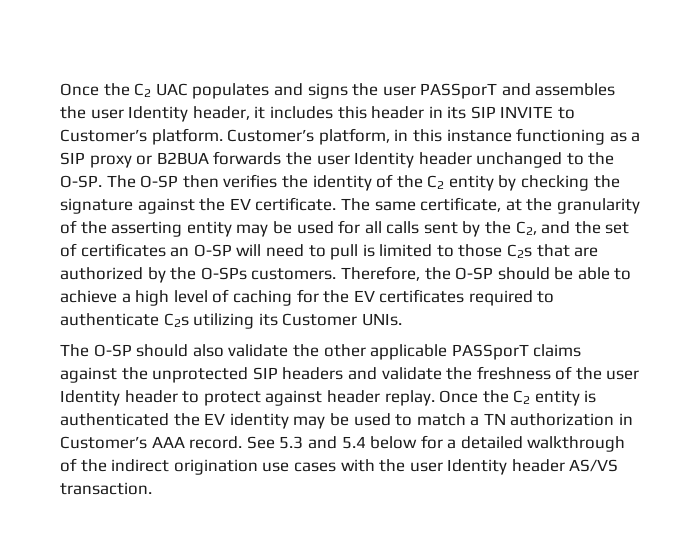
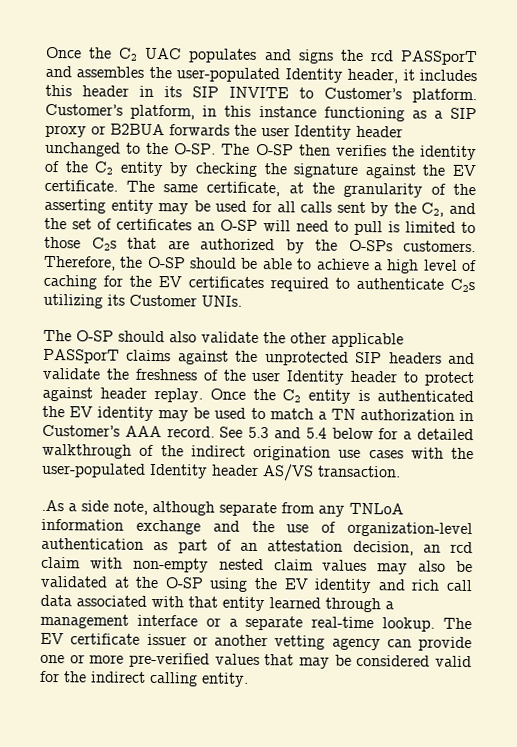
- Once the C2 UAC populates and signs the user PASSporT and assembles the user Identity header, it includes this header in its SIP INVITE to Customer’s platform.
+ Once the C2 UAC populates and signs the rcd PASSporT and assembles the user-populated Identity header, it includes this header in its SIP INVITE to Customer’s platform.
- See 5.3 and 5.4 below for a detailed walkthrough of the indirect origination use cases with the user Identity header AS/VS transaction.
+ See 5.3 and 5.4 below for a detailed walkthrough of the indirect origination use cases with the user-populated Identity header AS/VS transaction.
+ .As a side note, although separate from any TNLoA information exchange and the use of organization-level authentication as part of an attestation decision, an rcd claim with non-empty nested claim values may also be validated at the O-SP using the EV identity and rich call data associated with that entity learned through a management interface or a separate real-time lookup. The EV certificate issuer or another vetting agency can provide one or more pre-verified values that may be considered valid for the indirect calling entity.

